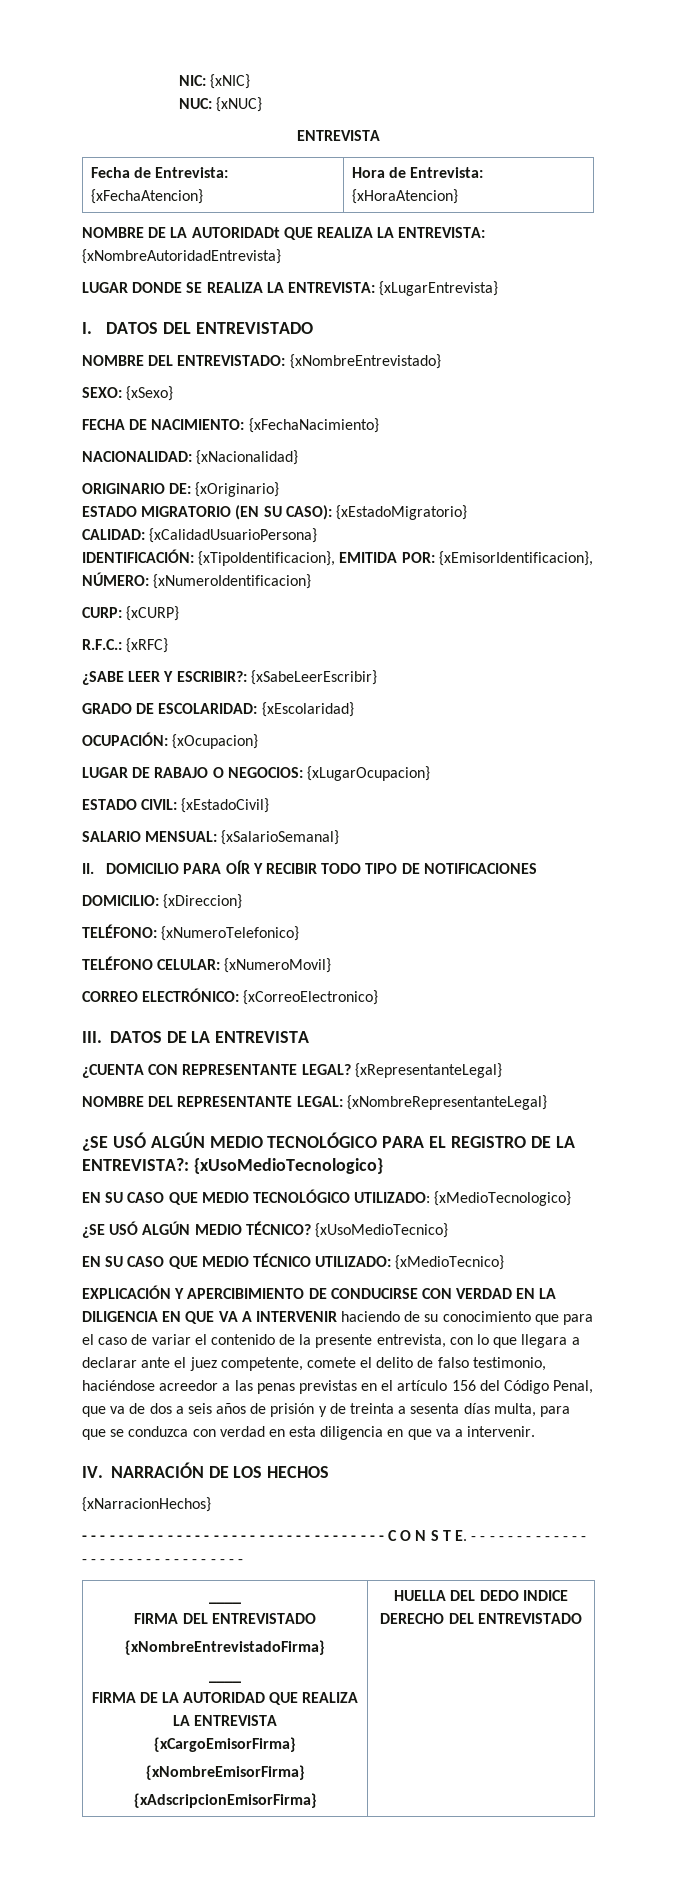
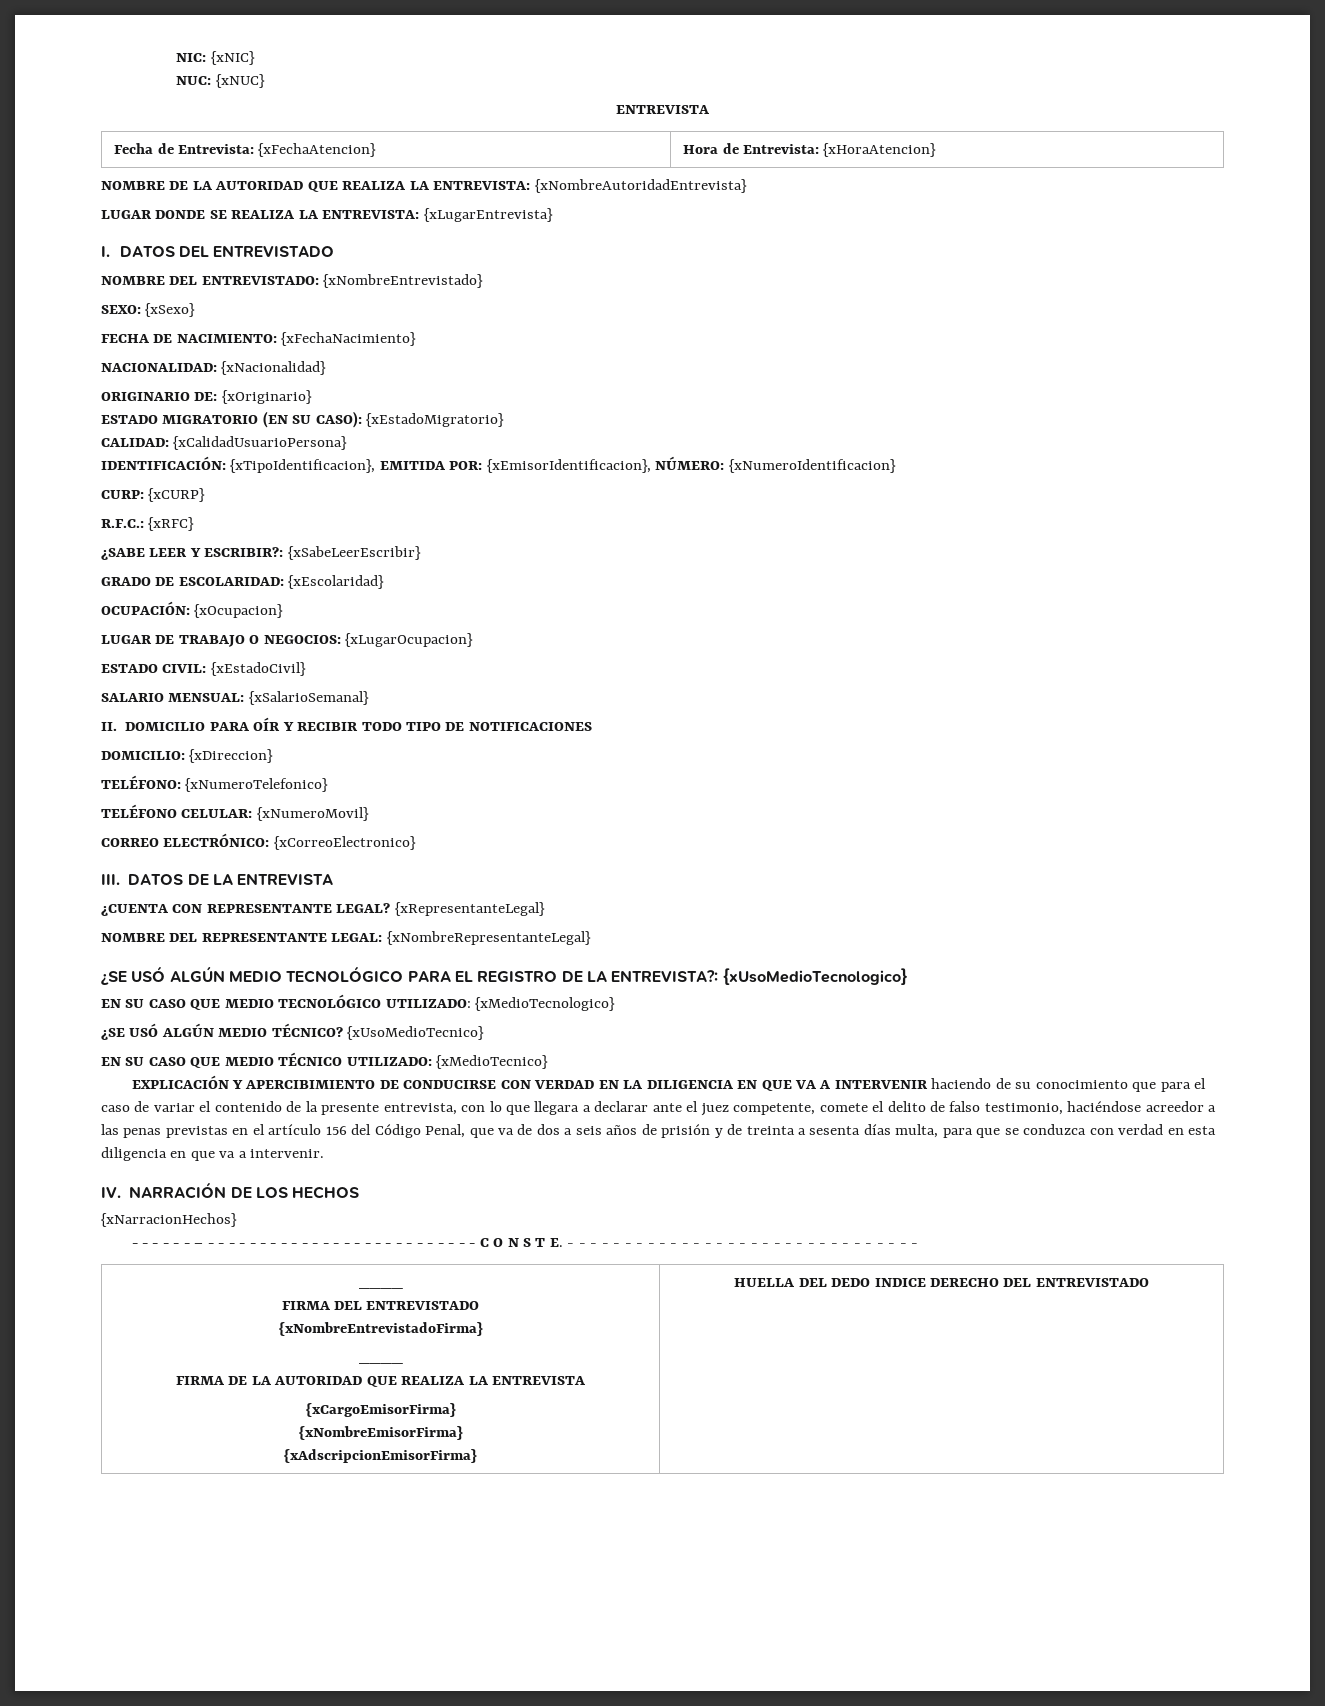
- NOMBRE DE LA AUTORIDADt QUE REALIZA LA ENTREVISTA: {xNombreAutoridadEntrevista}
+ NOMBRE DE LA AUTORIDAD QUE REALIZA LA ENTREVISTA: {xNombreAutoridadEntrevista}
- LUGAR DE RABAJO O NEGOCIOS: {xLugarOcupacion}
+ LUGAR DE TRABAJO O NEGOCIOS: {xLugarOcupacion}

